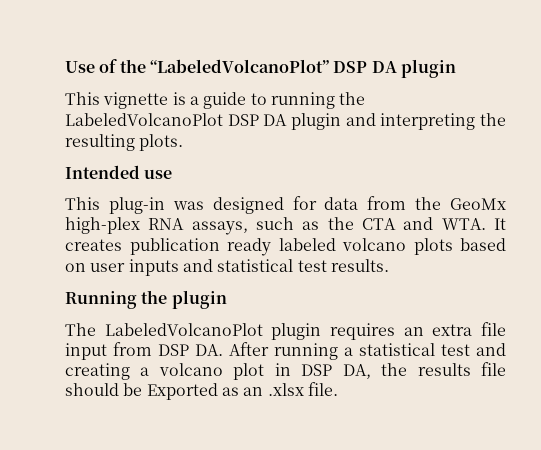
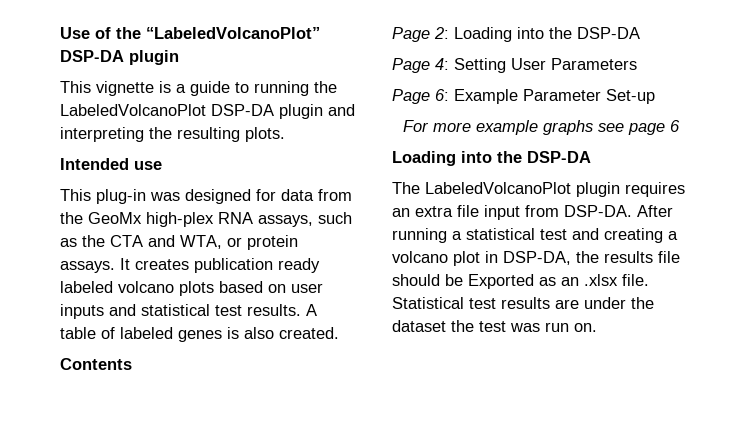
- Use of the “LabeledVolcanoPlot” DSP DA plugin
+ Use of the “LabeledVolcanoPlot” DSP-DA plugin
- This vignette is a guide to running the LabeledVolcanoPlot DSP DA plugin and interpreting the resulting plots.
+ This vignette is a guide to running the LabeledVolcanoPlot DSP-DA plugin and interpreting the resulting plots.
- This plug-in was designed for data from the GeoMx high-plex RNA assays, such as the CTA and WTA. It creates publication ready labeled volcano plots based on user inputs and statistical test results.
- Running the plugin
+ This plug-in was designed for data from the GeoMx high-plex RNA assays, such as the CTA and WTA, or protein assays. It creates publication ready labeled volcano plots based on user inputs and statistical test results. A table of labeled genes is also created.
+ Contents
+ Page 2: Loading into the DSP-DA
+ Page 4: Setting User Parameters
+ Page 6: Example Parameter Set-up
+ For more example graphs see page 6
+ Loading into the DSP-DA
- The LabeledVolcanoPlot plugin requires an extra file input from DSP DA. After running a statistical test and creating a volcano plot in DSP DA, the results file should be Exported as an .xlsx file.
+ The LabeledVolcanoPlot plugin requires an extra file input from DSP-DA. After running a statistical test and creating a volcano plot in DSP-DA, the results file should be Exported as an .xlsx file.
+ Statistical test results are under the dataset the test was run on.

